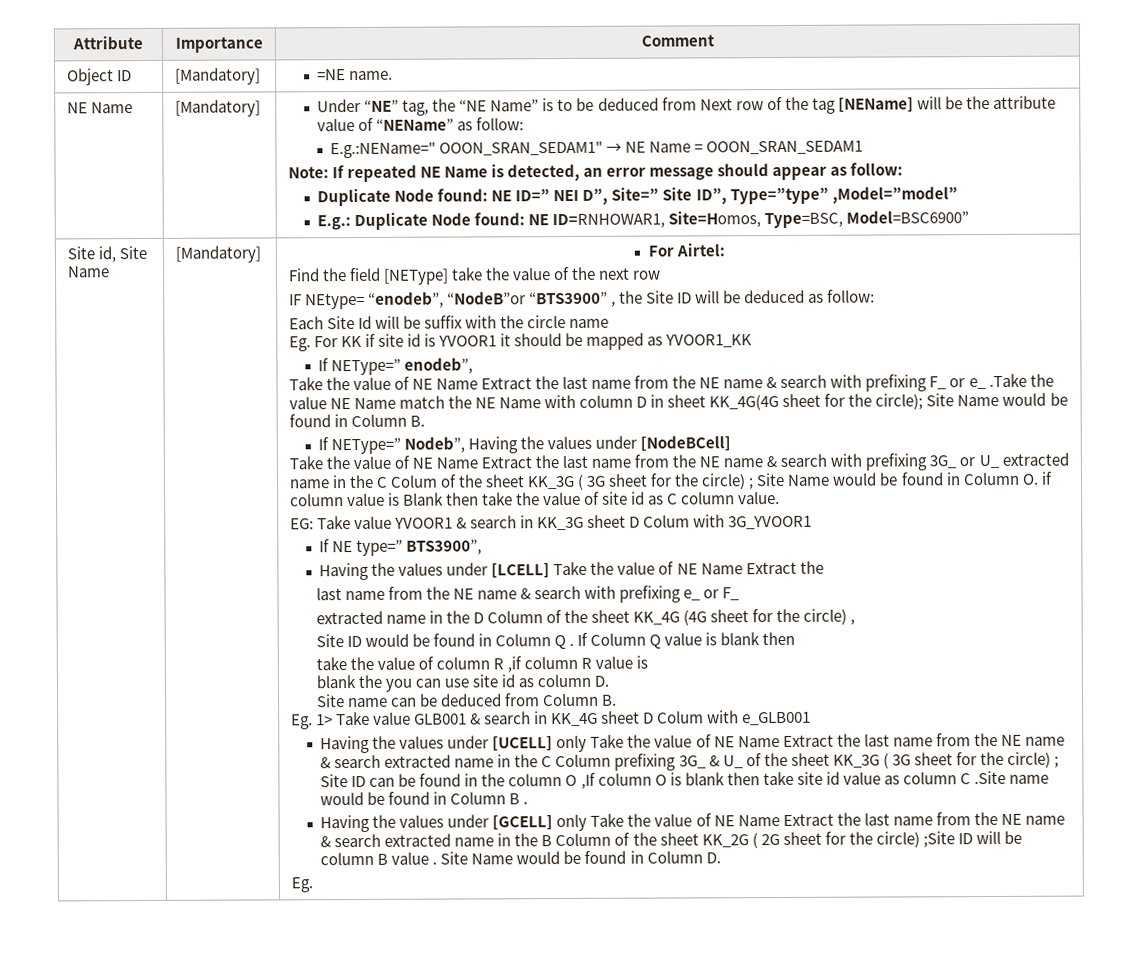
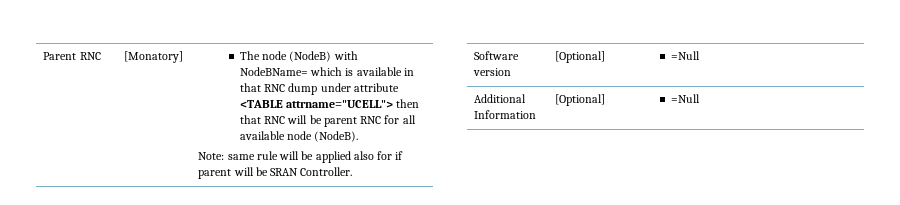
- Attribute | Importance | Comment
- Object ID | [Mandatory] | =NE name.
- NE Name | [Mandatory] | Under “NE” tag, the “NE Name” is to be deduced from Next row of the tag [NEName] will be the attribute value of “NEName” as follow:
- E.g.:NEName=" OOON_SRAN_SEDAM1" → NE Name = OOON_SRAN_SEDAM1
- Note: If repeated NE Name is detected, an error message should appear as follow:
- Duplicate Node found: NE ID=” NEI D”, Site=” Site ID”, Type=”type” ,Model=”model”
- E.g.: Duplicate Node found: NE ID=RNHOWAR1, Site=Homos, Type=BSC, Model=BSC6900”
- Site id, Site Name | [Mandatory] | For Airtel:
- Find the field [NEType] take the value of the next row
- IF NEtype= “enodeb”, “NodeB”or “BTS3900” , the Site ID will be deduced as follow:
- Each Site Id will be suffix with the circle name
- Eg. For KK if site id is YVOOR1 it should be mapped as YVOOR1_KK
- If NEType=” enodeb”,
- Take the value of NE Name Extract the last name from the NE name & search with prefixing F_ or e_ .Take the value NE Name match the NE Name with column D in sheet KK_4G(4G sheet for the circle); Site Name would be found in Column B.
- If NEType=” Nodeb”, Having the values under [NodeBCell]
- Take the value of NE Name Extract the last name from the NE name & search with prefixing 3G_ or U_ extracted name in the C Colum of the sheet KK_3G ( 3G sheet for the circle) ; Site Name would be found in Column O. if column value is Blank then take the value of site id as C column value.
- EG: Take value YVOOR1 & search in KK_3G sheet D Colum with 3G_YVOOR1
- If NE type=” BTS3900”,
- Having the values under [LCELL] Take the value of NE Name Extract the
- last name from the NE name & search with prefixing e_ or F_
- extracted name in the D Column of the sheet KK_4G (4G sheet for the circle) ,
- Site ID would be found in Column Q . If Column Q value is blank then
- take the value of column R ,if column R value is
- blank the you can use site id as column D.
- Site name can be deduced from Column B.
- Eg. 1> Take value GLB001 & search in KK_4G sheet D Colum with e_GLB001
- Having the values under [UCELL] only Take the value of NE Name Extract the last name from the NE name & search extracted name in the C Column prefixing 3G_ & U_ of the sheet KK_3G ( 3G sheet for the circle) ; Site ID can be found in the column O ,If column O is blank then take site id value as column C .Site name would be found in Column B .
- Having the values under [GCELL] only Take the value of NE Name Extract the last name from the NE name & search extracted name in the B Column of the sheet KK_2G ( 2G sheet for the circle) ;Site ID will be column B value . Site Name would be found in Column D.
- Eg.
+ Parent RNC | [Monatory] | The node (NodeB) with NodeBName= which is available in that RNC dump under attribute <TABLE attrname="UCELL"> then that RNC will be parent RNC for all available node (NodeB).
+ Note: same rule will be applied also for if parent will be SRAN Controller.
+ Software version | [Optional] | =Null
+ Additional Information | [Optional] | =Null

